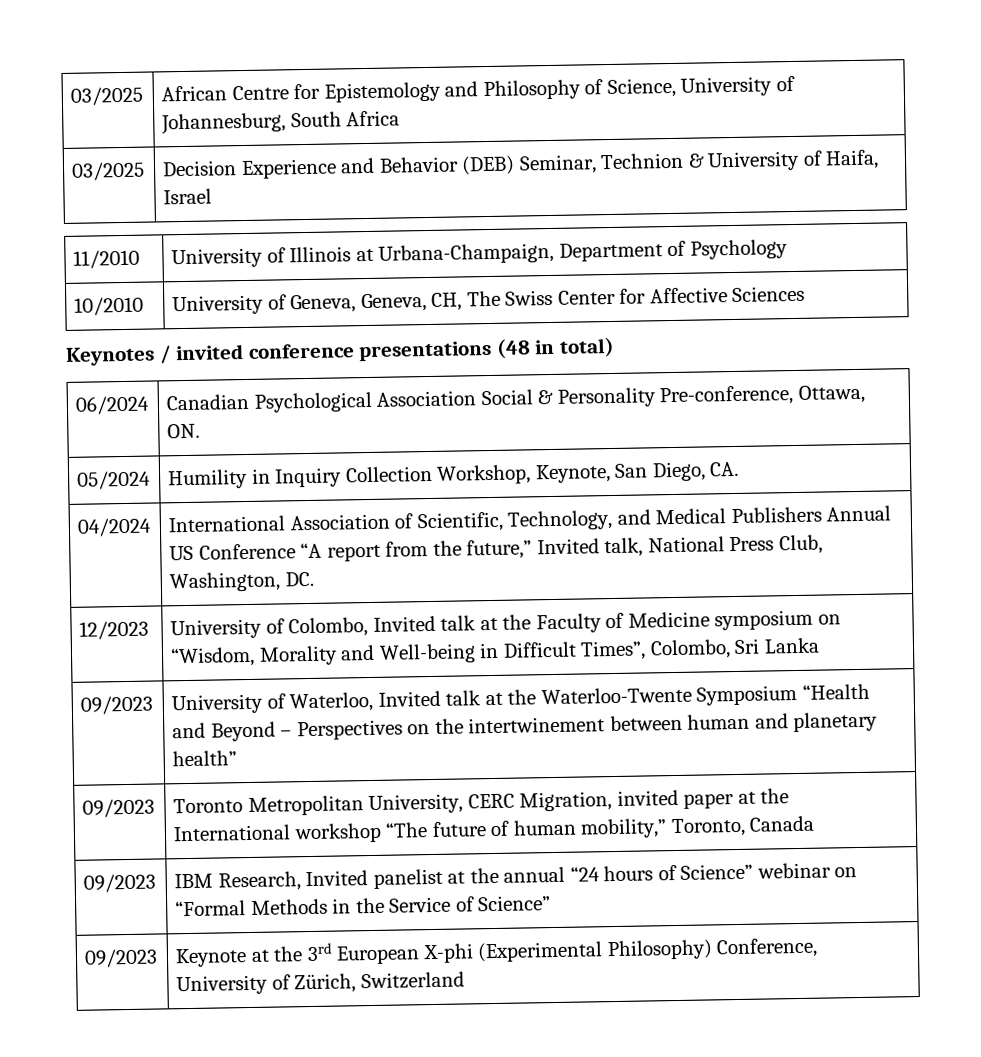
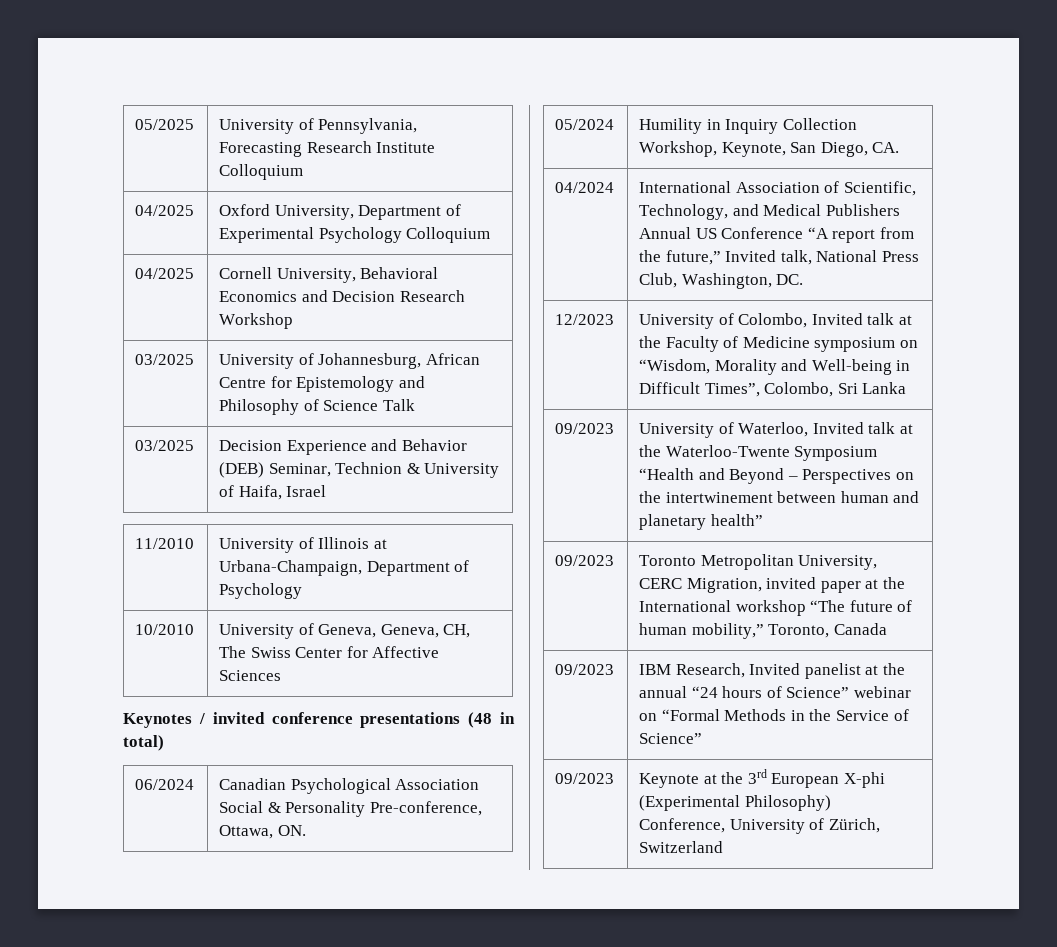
- 03/2025 | African Centre for Epistemology and Philosophy of Science, University of Johannesburg, South Africa
+ 05/2025 | University of Pennsylvania, Forecasting Research Institute Colloquium
+ 04/2025 | Oxford University, Department of Experimental Psychology Colloquium
+ 04/2025 | Cornell University, Behavioral Economics and Decision Research Workshop
+ 03/2025 | University of Johannesburg, African Centre for Epistemology and Philosophy of Science Talk

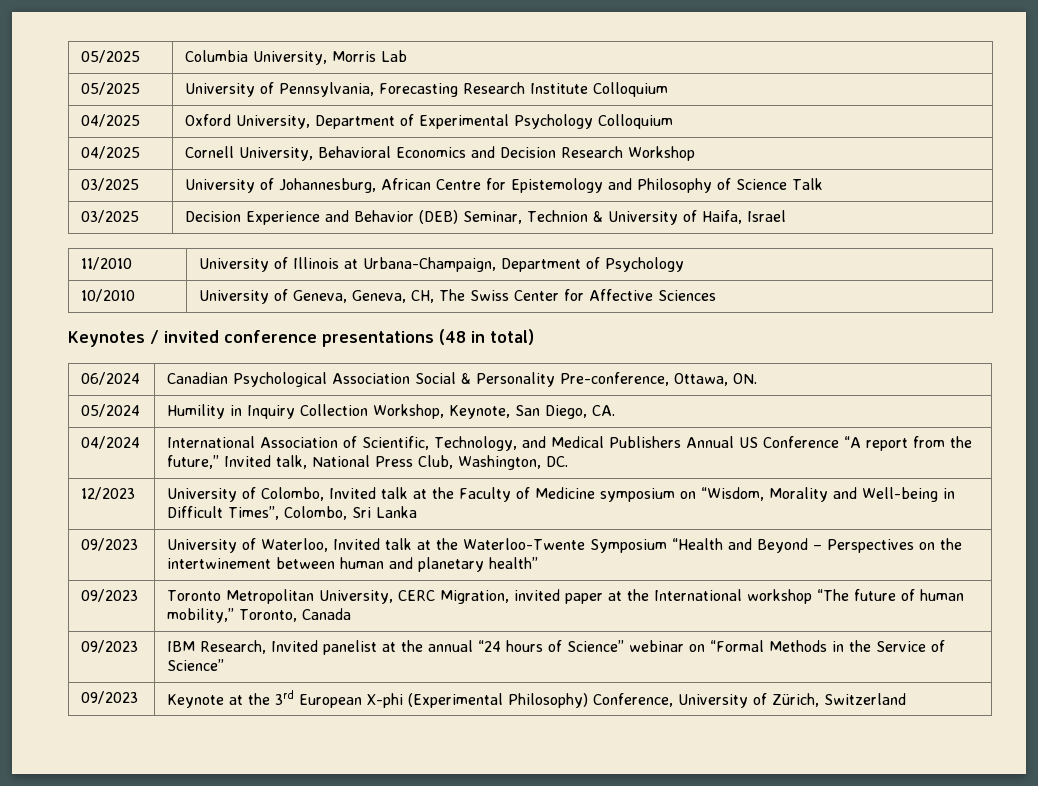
+ 05/2025 | Columbia University, Morris Lab

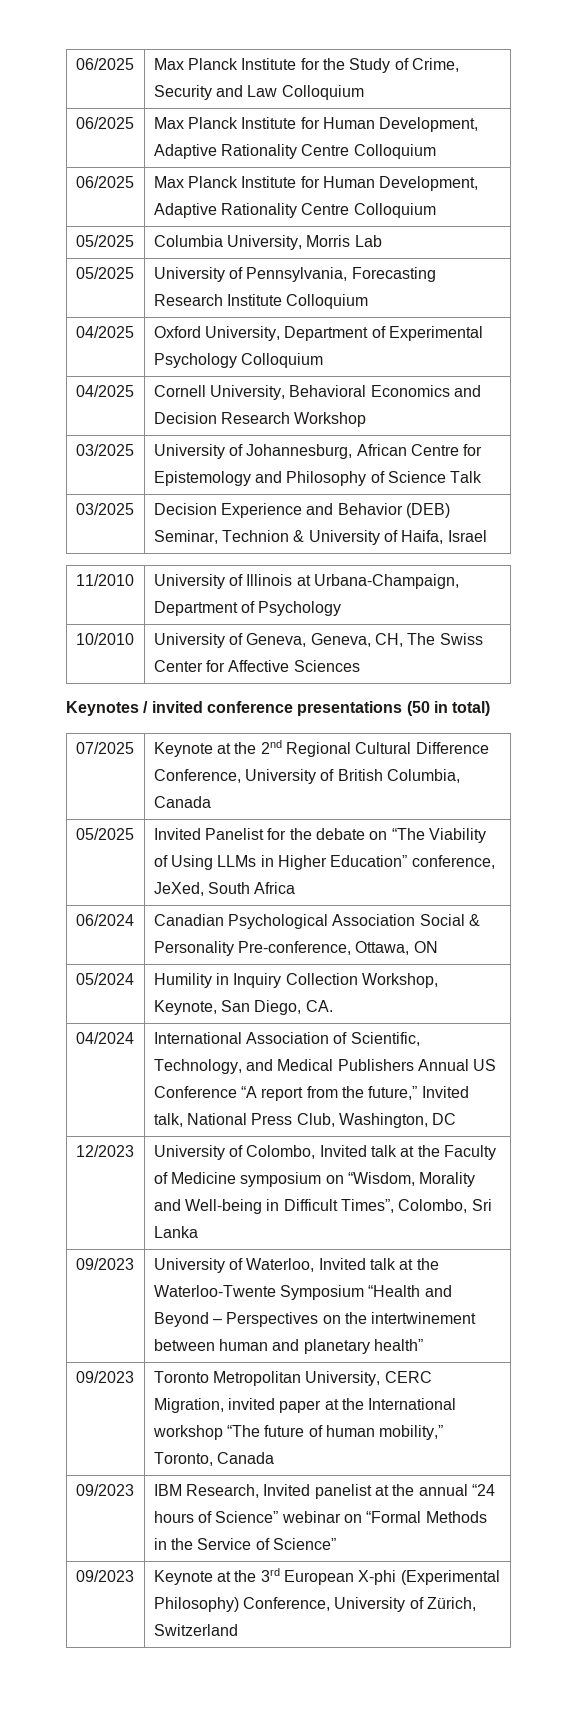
+ 06/2025 | Max Planck Institute for the Study of Crime, Security and Law Colloquium
+ 06/2025 | Max Planck Institute for Human Development, Adaptive Rationality Centre Colloquium
+ 06/2025 | Max Planck Institute for Human Development, Adaptive Rationality Centre Colloquium
- Keynotes / invited conference presentations (48 in total)
+ Keynotes / invited conference presentations (50 in total)
+ 07/2025 | Keynote at the 2nd Regional Cultural Difference Conference, University of British Columbia, Canada
+ 05/2025 | Invited Panelist for the debate on “The Viability of Using LLMs in Higher Education” conference, JeXed, South Africa
- 06/2024 | Canadian Psychological Association Social & Personality Pre-conference, Ottawa, ON.
+ 06/2024 | Canadian Psychological Association Social & Personality Pre-conference, Ottawa, ON
- 04/2024 | International Association of Scientific, Technology, and Medical Publishers Annual US Conference “A report from the future,” Invited talk, National Press Club, Washington, DC.
+ 04/2024 | International Association of Scientific, Technology, and Medical Publishers Annual US Conference “A report from the future,” Invited talk, National Press Club, Washington, DC

